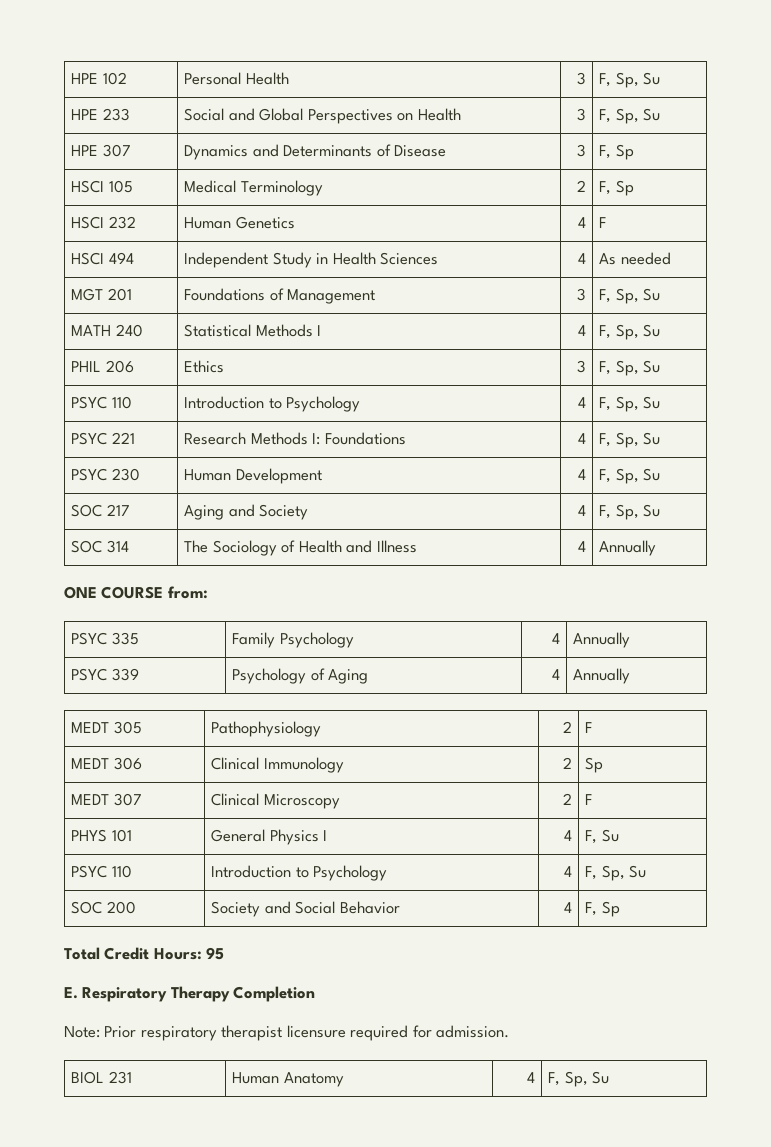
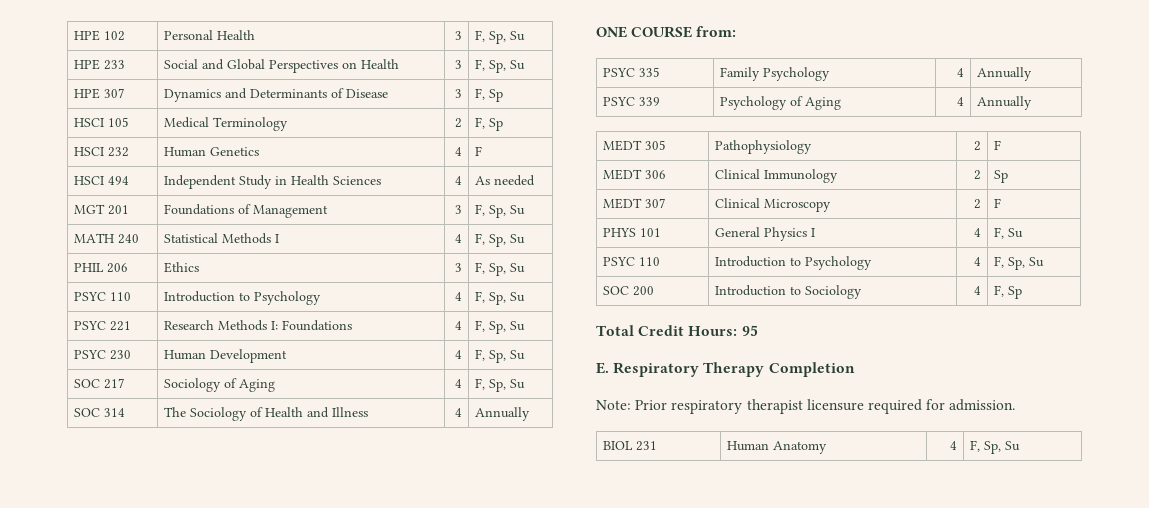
- SOC 217 | Aging and Society | 4 | F, Sp, Su
+ SOC 217 | Sociology of Aging | 4 | F, Sp, Su
- SOC 200 | Society and Social Behavior | 4 | F, Sp
+ SOC 200 | Introduction to Sociology | 4 | F, Sp

